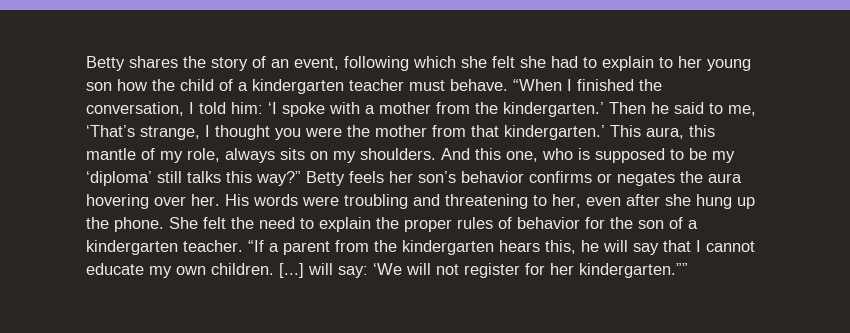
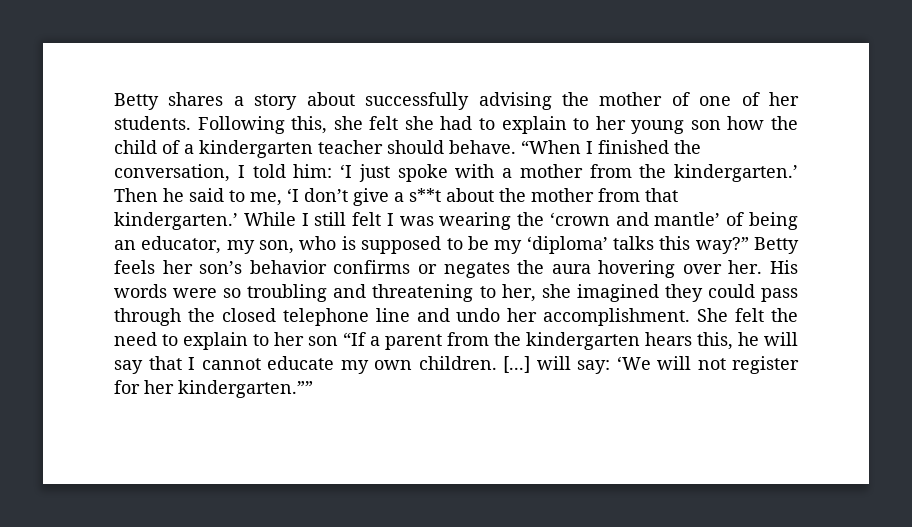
- Betty shares the story of an event, following which she felt she had to explain to her young son how the child of a kindergarten teacher must behave.
+ Betty shares a story about successfully advising the mother of one of her students. Following this, she felt she had to explain to her young son how the child of a kindergarten teacher should behave.
- “When I finished the conversation, I told him: ‘I spoke with a mother from the kindergarten.’
+ “When I finished the conversation, I told him: ‘I just spoke with a mother from the kindergarten.’
- Then he said to me, ‘That’s strange, I thought you were the mother from that kindergarten.’
+ Then he said to me, ‘I don’t give a s**t about the mother from that kindergarten.’
- This aura, this mantle of my role, always sits on my shoulders. And this one, who is supposed to be my ‘diploma’ still talks this way?”
+ While I still felt I was wearing the ‘crown and mantle’ of being an educator, my son, who is supposed to be my ‘diploma’ talks this way?”
- His words were troubling and threatening to her, even after she hung up the phone.
+ His words were so troubling and threatening to her, she imagined they could pass through the closed telephone line and undo her accomplishment.
- She felt the need to explain the proper rules of behavior for the son of a kindergarten teacher. “If a parent from the kindergarten hears this, he will say that I cannot educate my own children.
+ She felt the need to explain to her son “If a parent from the kindergarten hears this, he will say that I cannot educate my own children.

